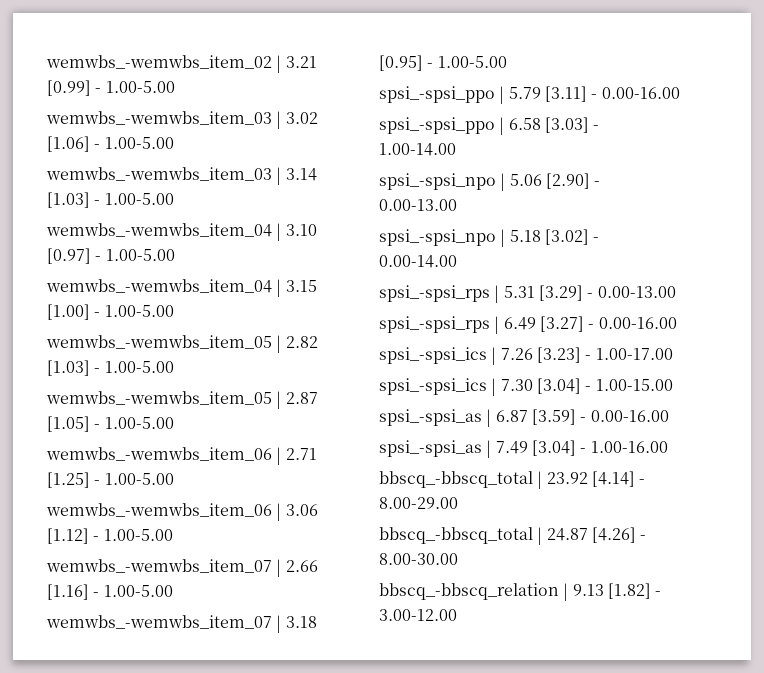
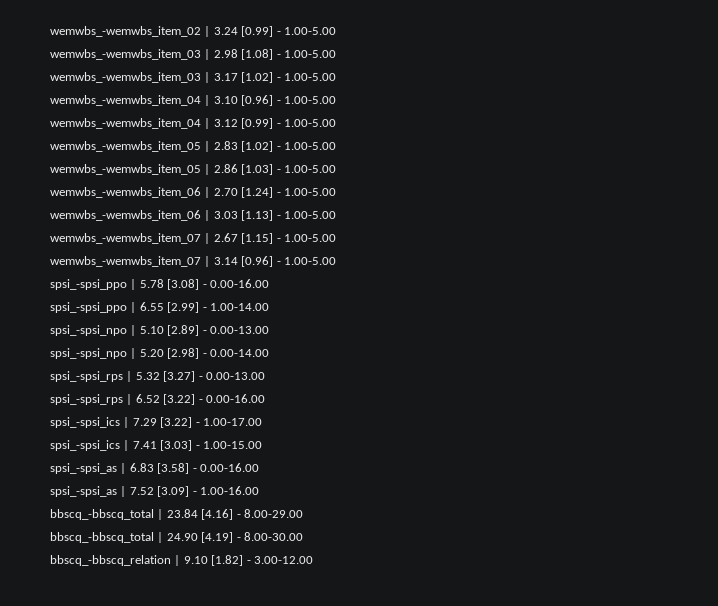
- wemwbs_-wemwbs_item_02 | 3.21 [0.99] - 1.00-5.00
+ wemwbs_-wemwbs_item_02 | 3.24 [0.99] - 1.00-5.00
- wemwbs_-wemwbs_item_03 | 3.02 [1.06] - 1.00-5.00
- wemwbs_-wemwbs_item_03 | 3.14 [1.03] - 1.00-5.00
+ wemwbs_-wemwbs_item_03 | 2.98 [1.08] - 1.00-5.00
+ wemwbs_-wemwbs_item_03 | 3.17 [1.02] - 1.00-5.00
- wemwbs_-wemwbs_item_04 | 3.10 [0.97] - 1.00-5.00
- wemwbs_-wemwbs_item_04 | 3.15 [1.00] - 1.00-5.00
- wemwbs_-wemwbs_item_05 | 2.82 [1.03] - 1.00-5.00
- wemwbs_-wemwbs_item_05 | 2.87 [1.05] - 1.00-5.00
- wemwbs_-wemwbs_item_06 | 2.71 [1.25] - 1.00-5.00
- wemwbs_-wemwbs_item_06 | 3.06 [1.12] - 1.00-5.00
- wemwbs_-wemwbs_item_07 | 2.66 [1.16] - 1.00-5.00
- wemwbs_-wemwbs_item_07 | 3.18 [0.95] - 1.00-5.00
+ wemwbs_-wemwbs_item_04 | 3.10 [0.96] - 1.00-5.00
+ wemwbs_-wemwbs_item_04 | 3.12 [0.99] - 1.00-5.00
+ wemwbs_-wemwbs_item_05 | 2.83 [1.02] - 1.00-5.00
+ wemwbs_-wemwbs_item_05 | 2.86 [1.03] - 1.00-5.00
+ wemwbs_-wemwbs_item_06 | 2.70 [1.24] - 1.00-5.00
+ wemwbs_-wemwbs_item_06 | 3.03 [1.13] - 1.00-5.00
+ wemwbs_-wemwbs_item_07 | 2.67 [1.15] - 1.00-5.00
+ wemwbs_-wemwbs_item_07 | 3.14 [0.96] - 1.00-5.00
- spsi_-spsi_ppo | 5.79 [3.11] - 0.00-16.00
+ spsi_-spsi_ppo | 5.78 [3.08] - 0.00-16.00
- spsi_-spsi_ppo | 6.58 [3.03] - 1.00-14.00
+ spsi_-spsi_ppo | 6.55 [2.99] - 1.00-14.00
- spsi_-spsi_npo | 5.06 [2.90] - 0.00-13.00
+ spsi_-spsi_npo | 5.10 [2.89] - 0.00-13.00
- spsi_-spsi_npo | 5.18 [3.02] - 0.00-14.00
+ spsi_-spsi_npo | 5.20 [2.98] - 0.00-14.00
- spsi_-spsi_rps | 5.31 [3.29] - 0.00-13.00
+ spsi_-spsi_rps | 5.32 [3.27] - 0.00-13.00
- spsi_-spsi_rps | 6.49 [3.27] - 0.00-16.00
+ spsi_-spsi_rps | 6.52 [3.22] - 0.00-16.00
- spsi_-spsi_ics | 7.26 [3.23] - 1.00-17.00
+ spsi_-spsi_ics | 7.29 [3.22] - 1.00-17.00
- spsi_-spsi_ics | 7.30 [3.04] - 1.00-15.00
+ spsi_-spsi_ics | 7.41 [3.03] - 1.00-15.00
- spsi_-spsi_as | 6.87 [3.59] - 0.00-16.00
+ spsi_-spsi_as | 6.83 [3.58] - 0.00-16.00
- spsi_-spsi_as | 7.49 [3.04] - 1.00-16.00
+ spsi_-spsi_as | 7.52 [3.09] - 1.00-16.00
- bbscq_-bbscq_total | 23.92 [4.14] - 8.00-29.00
+ bbscq_-bbscq_total | 23.84 [4.16] - 8.00-29.00
- bbscq_-bbscq_total | 24.87 [4.26] - 8.00-30.00
+ bbscq_-bbscq_total | 24.90 [4.19] - 8.00-30.00
- bbscq_-bbscq_relation | 9.13 [1.82] - 3.00-12.00
+ bbscq_-bbscq_relation | 9.10 [1.82] - 3.00-12.00

